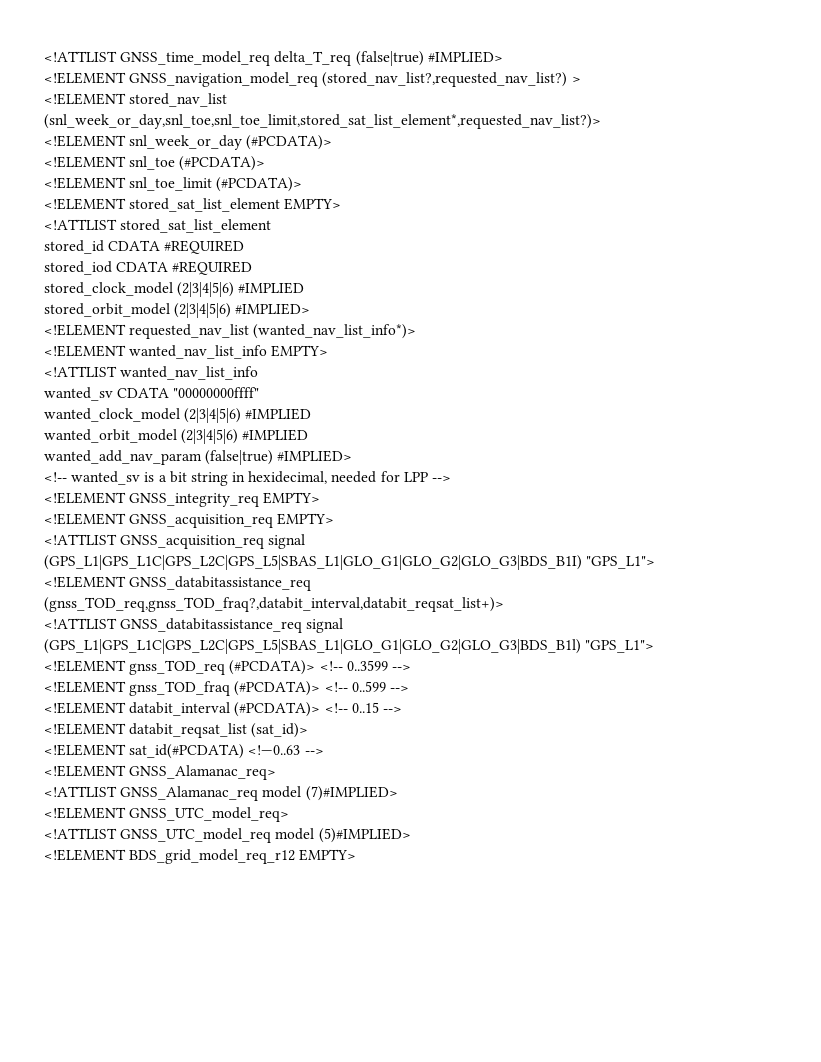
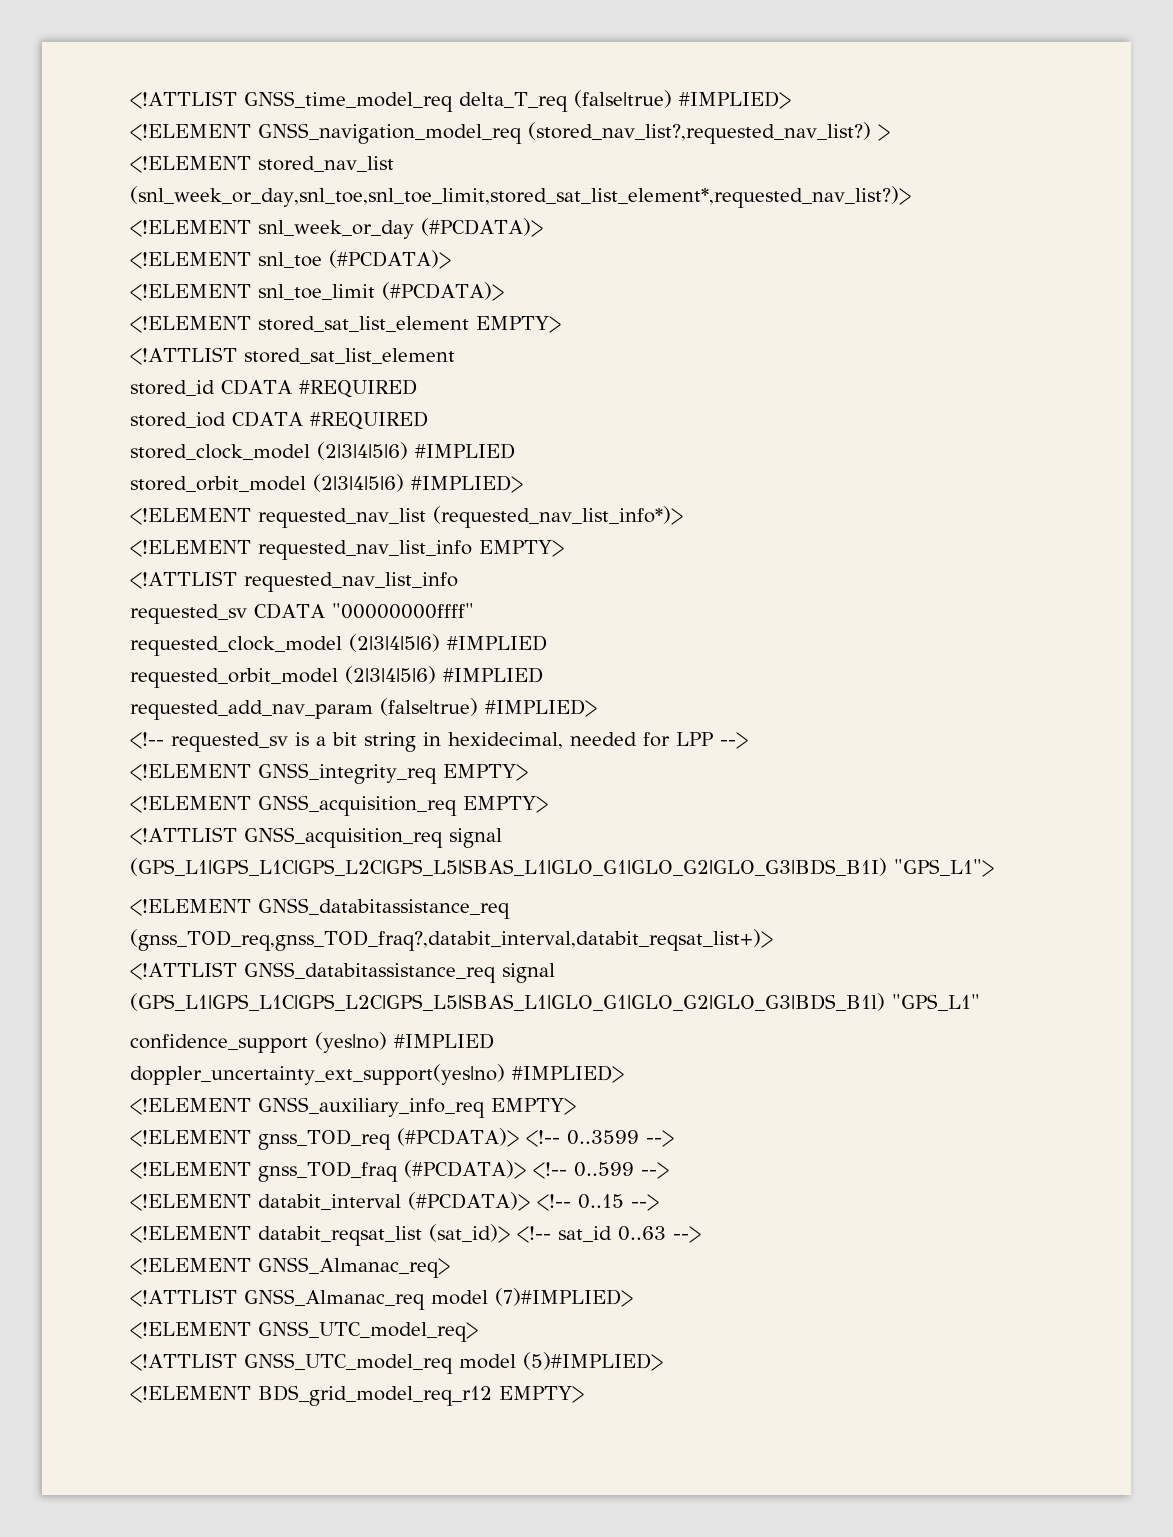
- <!ELEMENT requested_nav_list (wanted_nav_list_info*)>
- <!ELEMENT wanted_nav_list_info EMPTY>
- <!ATTLIST wanted_nav_list_info
- wanted_sv CDATA "00000000ffff"
+ <!ELEMENT requested_nav_list (requested_nav_list_info*)>
+ <!ELEMENT requested_nav_list_info EMPTY>
+ <!ATTLIST requested_nav_list_info
+ requested_sv CDATA "00000000ffff"
- wanted_clock_model (2|3|4|5|6) #IMPLIED
- wanted_orbit_model (2|3|4|5|6) #IMPLIED
- wanted_add_nav_param (false|true) #IMPLIED>
+ requested_clock_model (2|3|4|5|6) #IMPLIED
+ requested_orbit_model (2|3|4|5|6) #IMPLIED
+ requested_add_nav_param (false|true) #IMPLIED>
- <!-- wanted_sv is a bit string in hexidecimal, needed for LPP -->
+ <!-- requested_sv is a bit string in hexidecimal, needed for LPP -->
- <!ATTLIST GNSS_databitassistance_req signal (GPS_L1|GPS_L1C|GPS_L2C|GPS_L5|SBAS_L1|GLO_G1|GLO_G2|GLO_G3|BDS_B1l) "GPS_L1">
+ <!ATTLIST GNSS_databitassistance_req signal (GPS_L1|GPS_L1C|GPS_L2C|GPS_L5|SBAS_L1|GLO_G1|GLO_G2|GLO_G3|BDS_B1l) "GPS_L1"
+ confidence_support (yes|no) #IMPLIED
+ doppler_uncertainty_ext_support(yes|no) #IMPLIED>
+ <!ELEMENT GNSS_auxiliary_info_req EMPTY>
- <!ELEMENT databit_reqsat_list (sat_id)>
- <!ELEMENT sat_id(#PCDATA) <!—0..63 -->
- <!ELEMENT GNSS_Alamanac_req>
- <!ATTLIST GNSS_Alamanac_req model (7)#IMPLIED>
+ <!ELEMENT databit_reqsat_list (sat_id)> <!-- sat_id 0..63 -->
+ <!ELEMENT GNSS_Almanac_req>
+ <!ATTLIST GNSS_Almanac_req model (7)#IMPLIED>

